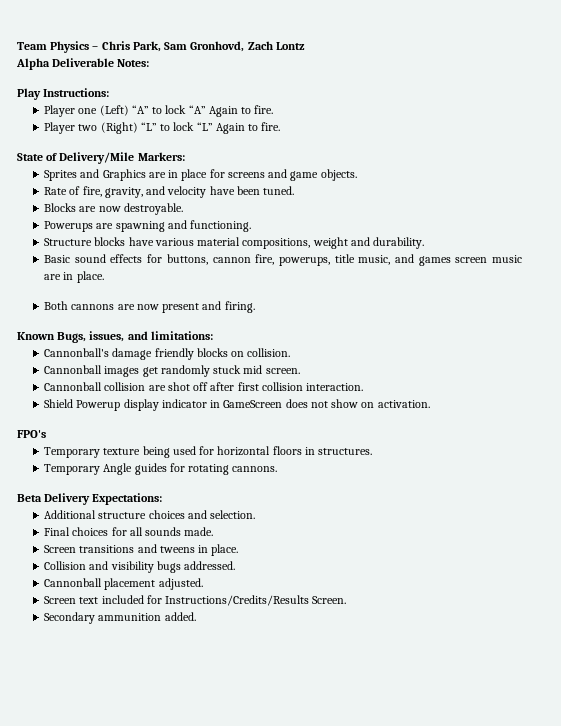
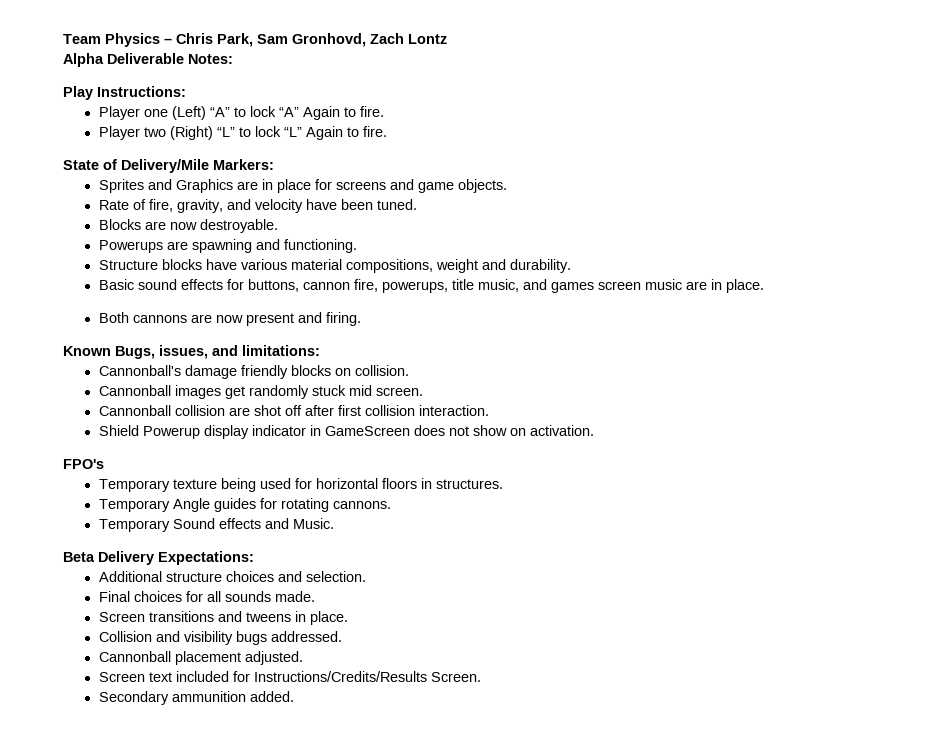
+ Temporary Sound effects and Music.

